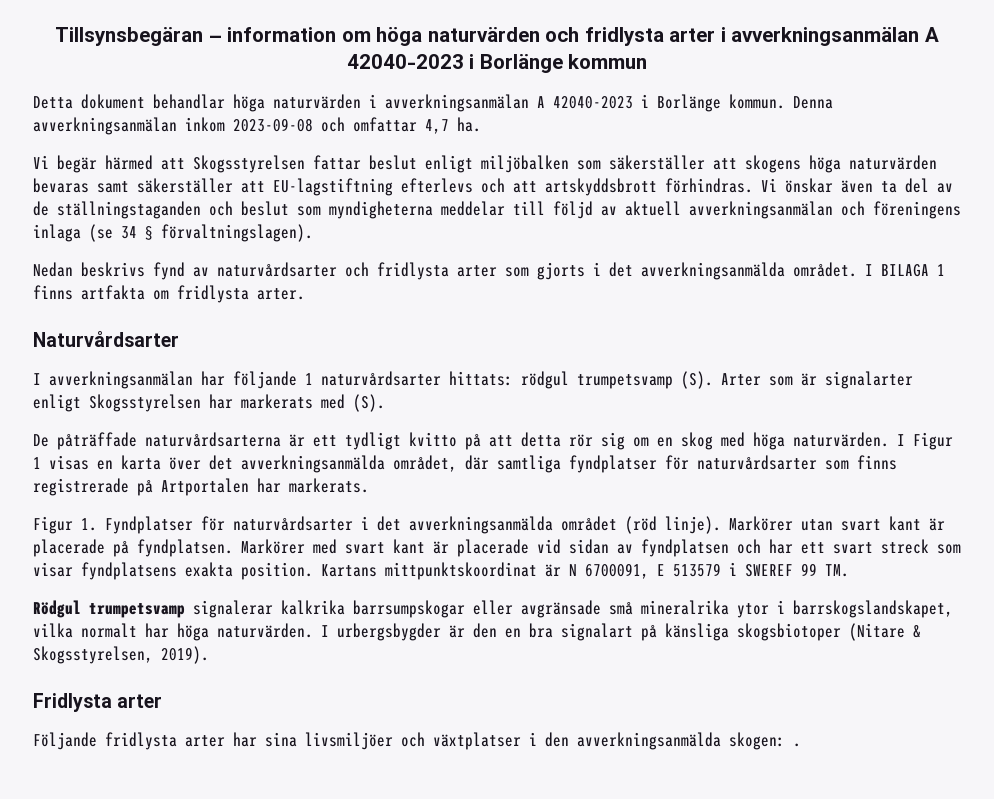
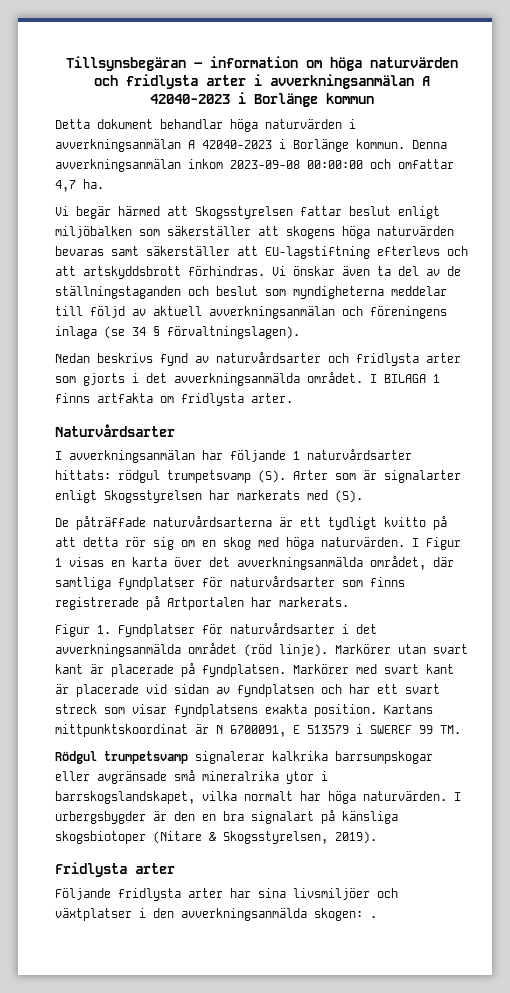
- Denna avverkningsanmälan inkom 2023-09-08 och omfattar 4,7 ha.
+ Denna avverkningsanmälan inkom 2023-09-08 00:00:00 och omfattar 4,7 ha.

